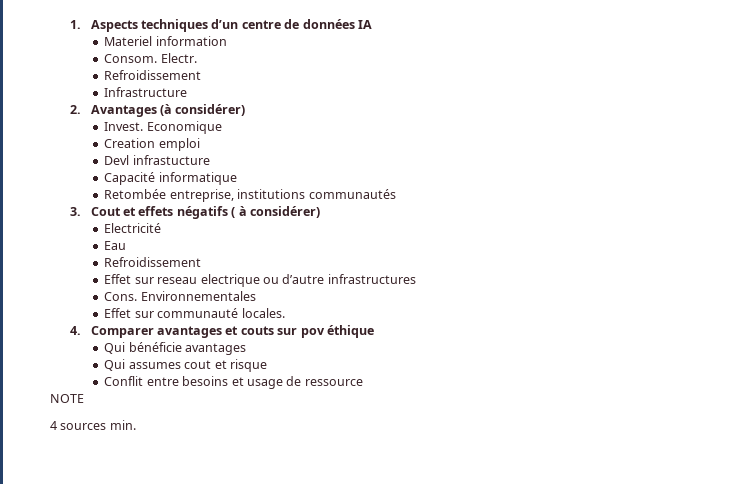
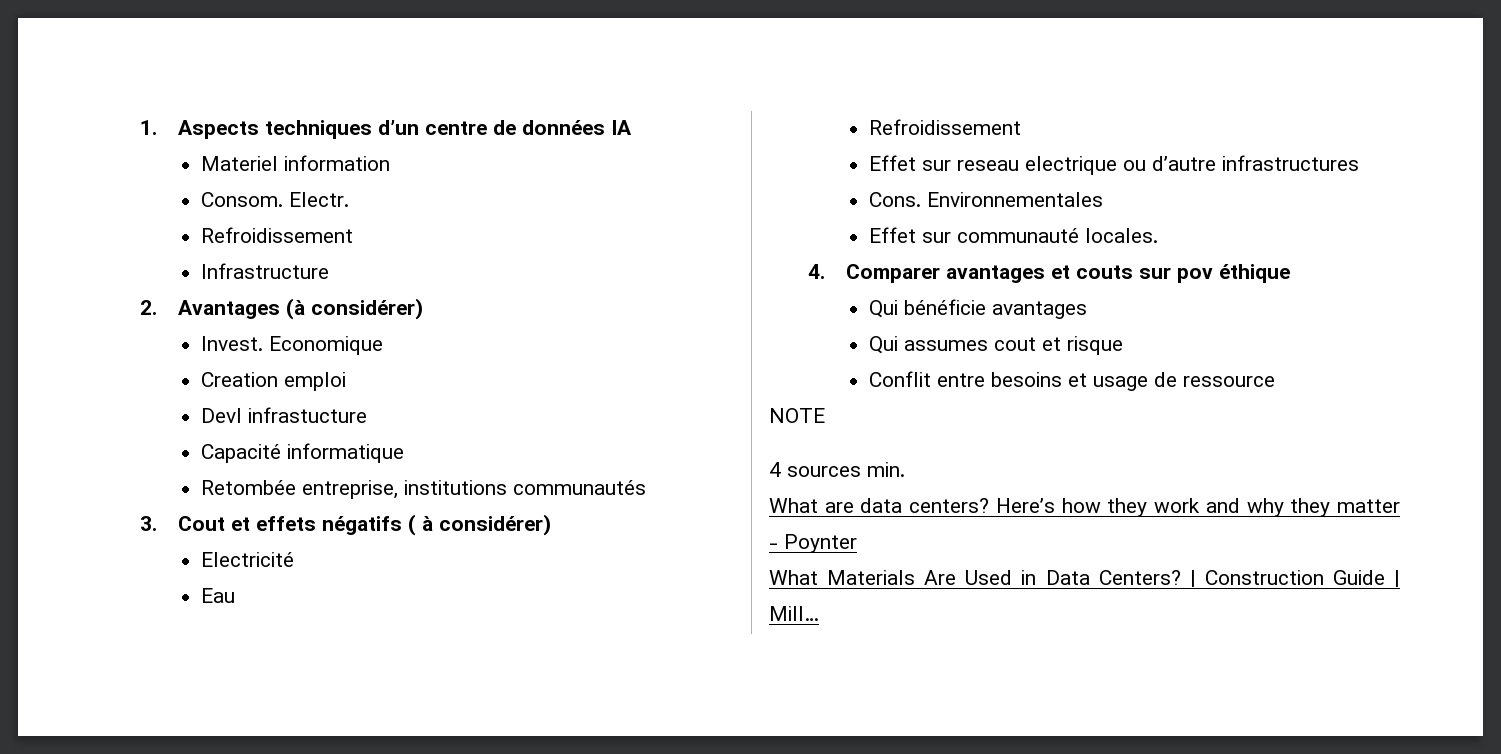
+ What are data centers? Here’s how they work and why they matter - Poynter
+ What Materials Are Used in Data Centers? | Construction Guide | Mill…

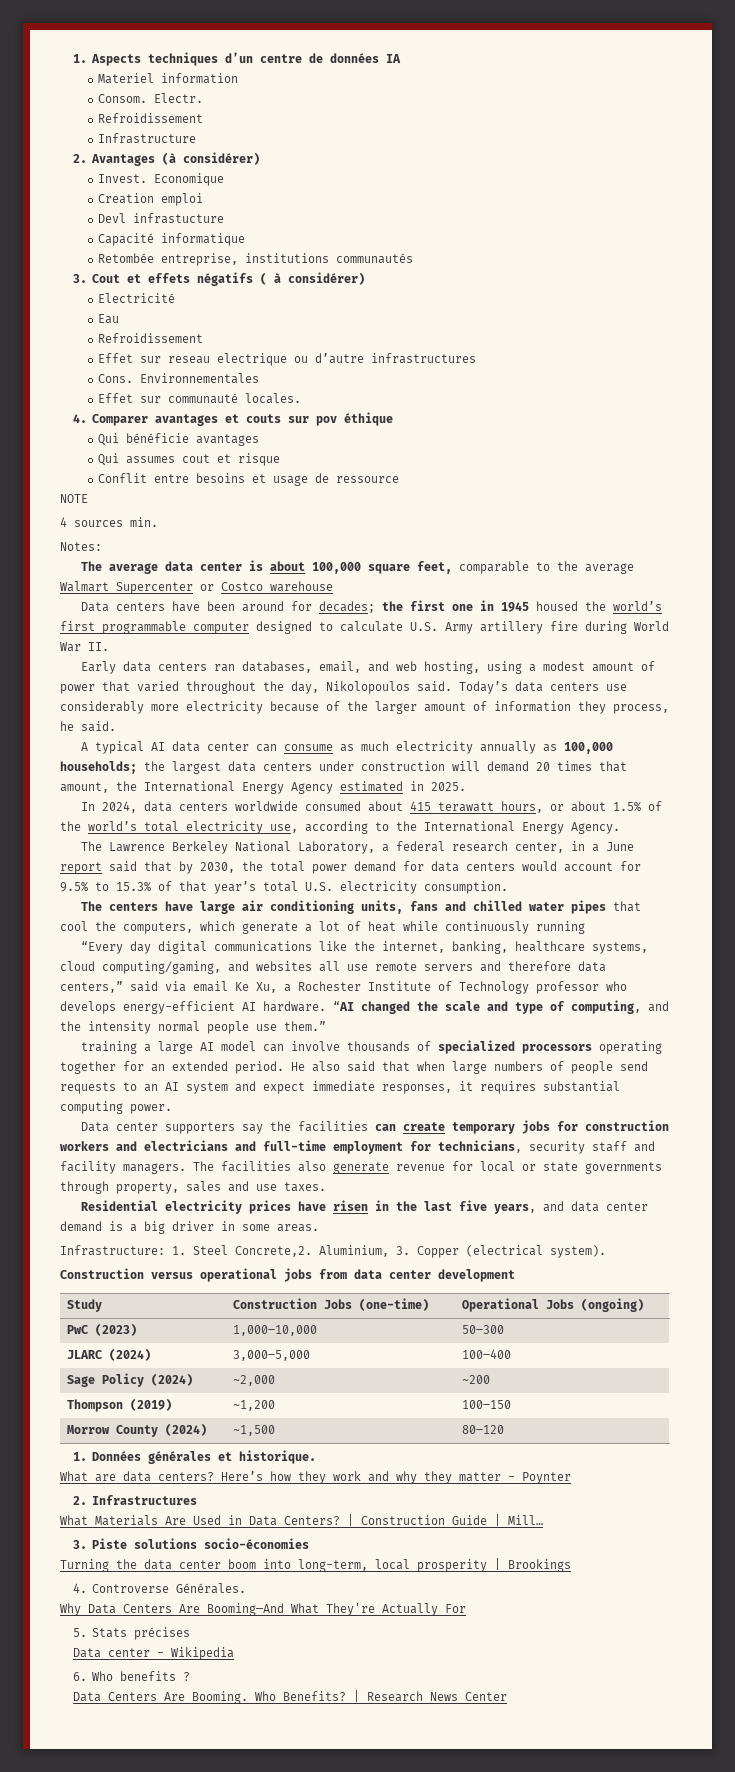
+ Notes:
+ The average data center is about 100,000 square feet, comparable to the average Walmart Supercenter or Costco warehouse
+ Data centers have been around for decades; the first one in 1945 housed the world’s first programmable computer designed to calculate U.S. Army artillery fire during World War II.
+ Early data centers ran databases, email, and web hosting, using a modest amount of power that varied throughout the day, Nikolopoulos said. Today’s data centers use considerably more electricity because of the larger amount of information they process, he said.
+ A typical AI data center can consume as much electricity annually as 100,000 households; the largest data centers under construction will demand 20 times that amount, the International Energy Agency estimated in 2025.
+ In 2024, data centers worldwide consumed about 415 terawatt hours, or about 1.5% of the world’s total electricity use, according to the International Energy Agency.
+ The Lawrence Berkeley National Laboratory, a federal research center, in a June report said that by 2030, the total power demand for data centers would account for 9.5% to 15.3% of that year’s total U.S. electricity consumption.
+ The centers have large air conditioning units, fans and chilled water pipes that cool the computers, which generate a lot of heat while continuously running
+ “Every day digital communications like the internet, banking, healthcare systems, cloud computing/gaming, and websites all use remote servers and therefore data centers,” said via email Ke Xu, a Rochester Institute of Technology professor who develops energy-efficient AI hardware. “AI changed the scale and type of computing, and the intensity normal people use them.”
+ training a large AI model can involve thousands of specialized processors operating together for an extended period. He also said that when large numbers of people send requests to an AI system and expect immediate responses, it requires substantial computing power.
+ Data center supporters say the facilities can create temporary jobs for construction workers and electricians and full-time employment for technicians, security staff and facility managers. The facilities also generate revenue for local or state governments through property, sales and use taxes.
+ Residential electricity prices have risen in the last five years, and data center demand is a big driver in some areas.
+ Infrastructure: 1. Steel Concrete,2. Aluminium, 3. Copper (electrical system).
+ Construction versus operational jobs from data center development
+ Study | Construction Jobs (one-time) | Operational Jobs (ongoing)
+ PwC (2023) | 1,000–10,000 | 50–300
+ JLARC (2024) | 3,000–5,000 | 100–400
+ Sage Policy (2024) | ~2,000 | ~200
+ Thompson (2019) | ~1,200 | 100–150
+ Morrow County (2024) | ~1,500 | 80–120
+ 1. Données générales et historique.
+ 2. Infrastructures
+ 3. Piste solutions socio-économies
+ Turning the data center boom into long-term, local prosperity | Brookings
+ 4. Controverse Générales.
+ Why Data Centers Are Booming—And What They're Actually For
+ 5. Stats précises
+ Data center - Wikipedia
+ 6. Who benefits ?
+ Data Centers Are Booming. Who Benefits? | Research News Center

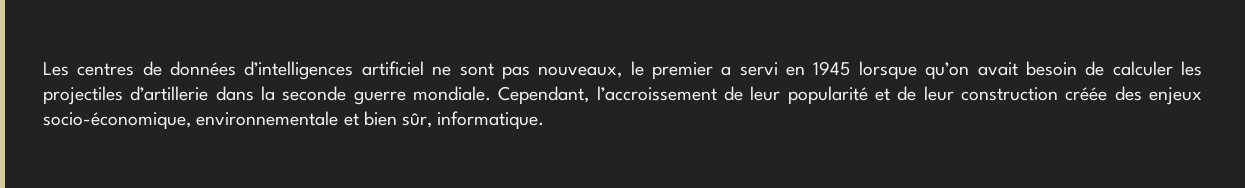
- 1. Aspects techniques d’un centre de données IA
- Materiel information
- Consom. Electr.
- Refroidissement
- Infrastructure
- 2. Avantages (à considérer)
- Invest. Economique
- Creation emploi
- Devl infrastucture
- Capacité informatique
- Retombée entreprise, institutions communautés
- 3. Cout et effets négatifs ( à considérer)
- Electricité
- Eau
- Refroidissement
- Effet sur reseau electrique ou d’autre infrastructures
- Cons. Environnementales
- Effet sur communauté locales.
- 4. Comparer avantages et couts sur pov éthique
- Qui bénéficie avantages
- Qui assumes cout et risque
- Conflit entre besoins et usage de ressource
- NOTE
- 4 sources min.
- Notes:
- The average data center is about 100,000 square feet, comparable to the average Walmart Supercenter or Costco warehouse
- Data centers have been around for decades; the first one in 1945 housed the world’s first programmable computer designed to calculate U.S. Army artillery fire during World War II.
- Early data centers ran databases, email, and web hosting, using a modest amount of power that varied throughout the day, Nikolopoulos said. Today’s data centers use considerably more electricity because of the larger amount of information they process, he said.
- A typical AI data center can consume as much electricity annually as 100,000 households; the largest data centers under construction will demand 20 times that amount, the International Energy Agency estimated in 2025.
- In 2024, data centers worldwide consumed about 415 terawatt hours, or about 1.5% of the world’s total electricity use, according to the International Energy Agency.
- The Lawrence Berkeley National Laboratory, a federal research center, in a June report said that by 2030, the total power demand for data centers would account for 9.5% to 15.3% of that year’s total U.S. electricity consumption.
- The centers have large air conditioning units, fans and chilled water pipes that cool the computers, which generate a lot of heat while continuously running
- “Every day digital communications like the internet, banking, healthcare systems, cloud computing/gaming, and websites all use remote servers and therefore data centers,” said via email Ke Xu, a Rochester Institute of Technology professor who develops energy-efficient AI hardware. “AI changed the scale and type of computing, and the intensity normal people use them.”
- training a large AI model can involve thousands of specialized processors operating together for an extended period. He also said that when large numbers of people send requests to an AI system and expect immediate responses, it requires substantial computing power.
- Data center supporters say the facilities can create temporary jobs for construction workers and electricians and full-time employment for technicians, security staff and facility managers. The facilities also generate revenue for local or state governments through property, sales and use taxes.
- Residential electricity prices have risen in the last five years, and data center demand is a big driver in some areas.
- Infrastructure: 1. Steel Concrete,2. Aluminium, 3. Copper (electrical system).
- Construction versus operational jobs from data center development
- Study | Construction Jobs (one-time) | Operational Jobs (ongoing)
- PwC (2023) | 1,000–10,000 | 50–300
- JLARC (2024) | 3,000–5,000 | 100–400
- Sage Policy (2024) | ~2,000 | ~200
- Thompson (2019) | ~1,200 | 100–150
- Morrow County (2024) | ~1,500 | 80–120
- 1. Données générales et historique.
- What are data centers? Here’s how they work and why they matter - Poynter
- 2. Infrastructures
- What Materials Are Used in Data Centers? | Construction Guide | Mill…
- 3. Piste solutions socio-économies
- Turning the data center boom into long-term, local prosperity | Brookings
- 4. Controverse Générales.
- Why Data Centers Are Booming—And What They're Actually For
- 5. Stats précises
- Data center - Wikipedia
- 6. Who benefits ?
- Data Centers Are Booming. Who Benefits? | Research News Center
+ Les centres de données d’intelligences artificiel ne sont pas nouveaux, le premier a servi en 1945 lorsque qu’on avait besoin de calculer les projectiles d’artillerie dans la seconde guerre mondiale. Cependant, l’accroissement de leur popularité et de leur construction créée des enjeux socio-économique, environnementale et bien sûr, informatique.

